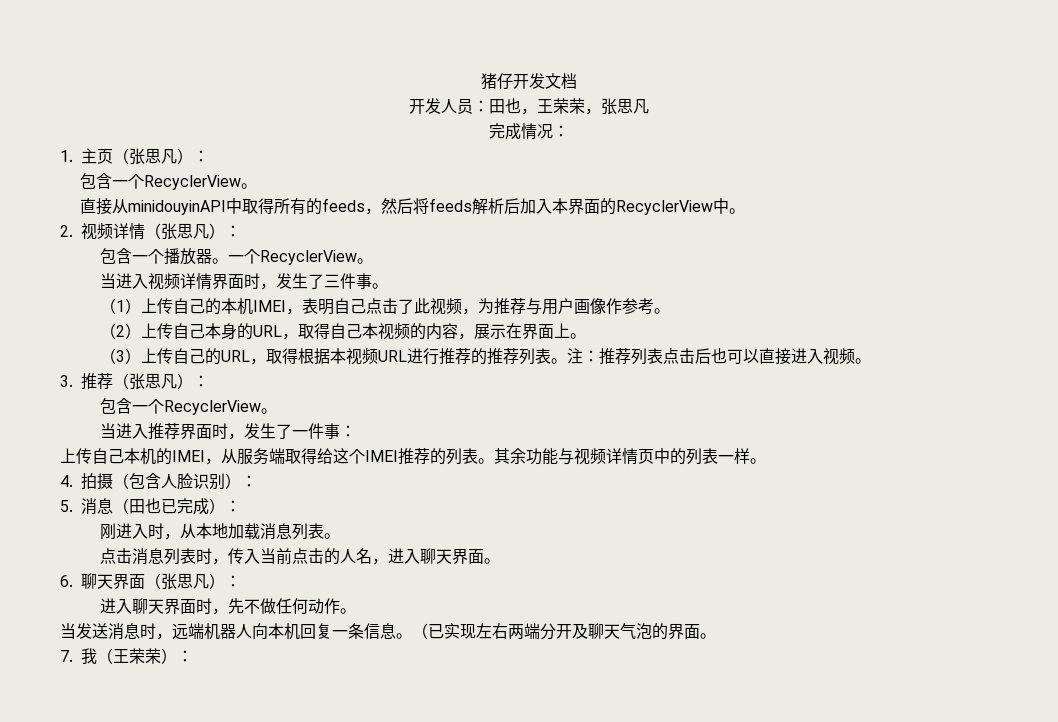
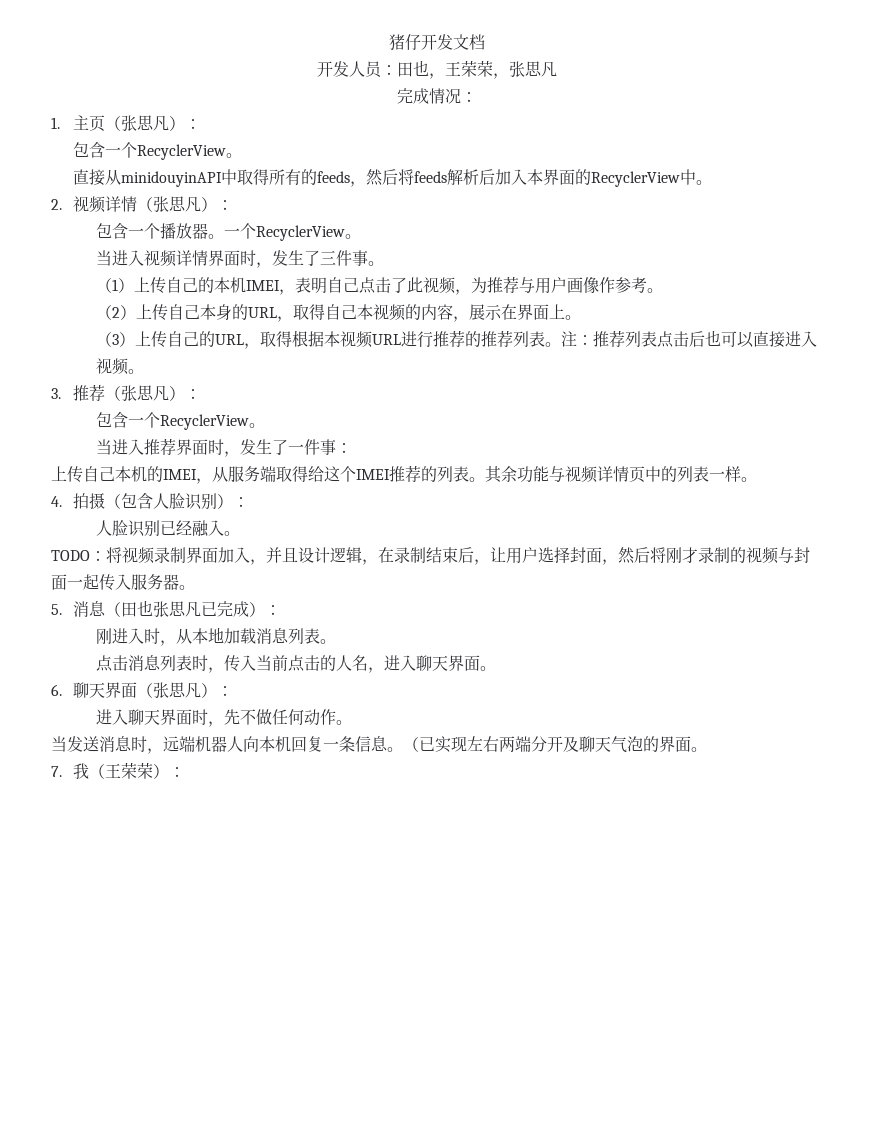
+ 人脸识别已经融入。
+ TODO：将视频录制界面加入，并且设计逻辑，在录制结束后，让用户选择封面，然后将刚才录制的视频与封面一起传入服务器。
- 5.消息（田也已完成）：
+ 5.消息（田也张思凡已完成）：

